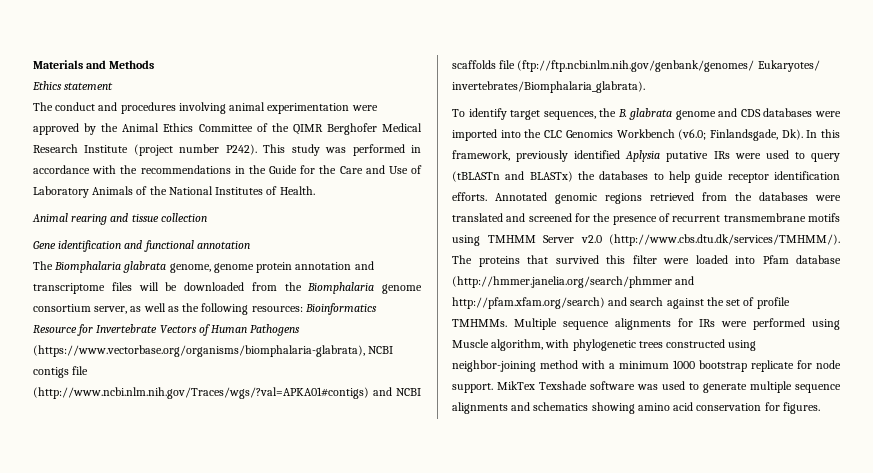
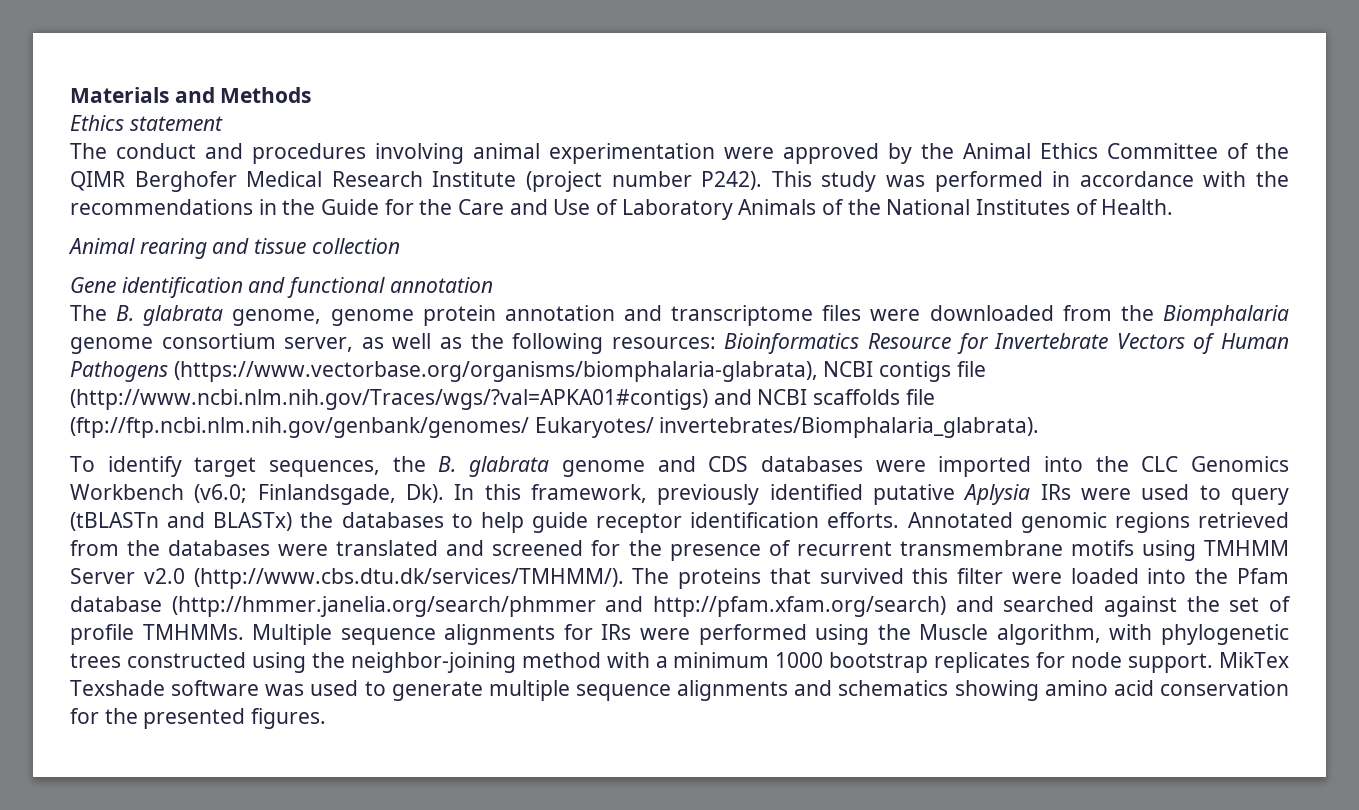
- The Biomphalaria glabrata genome, genome protein annotation and transcriptome files will be downloaded from the Biomphalaria genome consortium server, as well as the following resources: Bioinformatics Resource for Invertebrate Vectors of Human Pathogens (https://www.vectorbase.org/organisms/biomphalaria-glabrata), NCBI contigs file (http://www.ncbi.nlm.nih.gov/Traces/wgs/?val=APKA01#contigs) and NCBI scaffolds file (ftp://ftp.ncbi.nlm.nih.gov/genbank/genomes/ Eukaryotes/ invertebrates/Biomphalaria_glabrata).
+ The B. glabrata genome, genome protein annotation and transcriptome files were downloaded from the Biomphalaria genome consortium server, as well as the following resources: Bioinformatics Resource for Invertebrate Vectors of Human Pathogens (https://www.vectorbase.org/organisms/biomphalaria-glabrata), NCBI contigs file (http://www.ncbi.nlm.nih.gov/Traces/wgs/?val=APKA01#contigs) and NCBI scaffolds file (ftp://ftp.ncbi.nlm.nih.gov/genbank/genomes/ Eukaryotes/ invertebrates/Biomphalaria_glabrata).
- To identify target sequences, the B. glabrata genome and CDS databases were imported into the CLC Genomics Workbench (v6.0; Finlandsgade, Dk). In this framework, previously identified Aplysia putative IRs were used to query (tBLASTn and BLASTx) the databases to help guide receptor identification efforts.
+ To identify target sequences, the B. glabrata genome and CDS databases were imported into the CLC Genomics Workbench (v6.0; Finlandsgade, Dk). In this framework, previously identified putative Aplysia IRs were used to query (tBLASTn and BLASTx) the databases to help guide receptor identification efforts.
- Annotated genomic regions retrieved from the databases were translated and screened for the presence of recurrent transmembrane motifs using TMHMM Server v2.0 (http://www.cbs.dtu.dk/services/TMHMM/). The proteins that survived this filter were loaded into Pfam database (http://hmmer.janelia.org/search/phmmer and http://pfam.xfam.org/search) and search against the set of profile TMHMMs.
+ Annotated genomic regions retrieved from the databases were translated and screened for the presence of recurrent transmembrane motifs using TMHMM Server v2.0 (http://www.cbs.dtu.dk/services/TMHMM/). The proteins that survived this filter were loaded into the Pfam database (http://hmmer.janelia.org/search/phmmer and http://pfam.xfam.org/search) and searched against the set of profile TMHMMs.
- Multiple sequence alignments for IRs were performed using Muscle algorithm, with phylogenetic trees constructed using neighbor-joining method with a minimum 1000 bootstrap replicate for node support.
+ Multiple sequence alignments for IRs were performed using the Muscle algorithm, with phylogenetic trees constructed using the neighbor-joining method with a minimum 1000 bootstrap replicates for node support.
- MikTex Texshade software was used to generate multiple sequence alignments and schematics showing amino acid conservation for figures.
+ MikTex Texshade software was used to generate multiple sequence alignments and schematics showing amino acid conservation for the presented figures.

